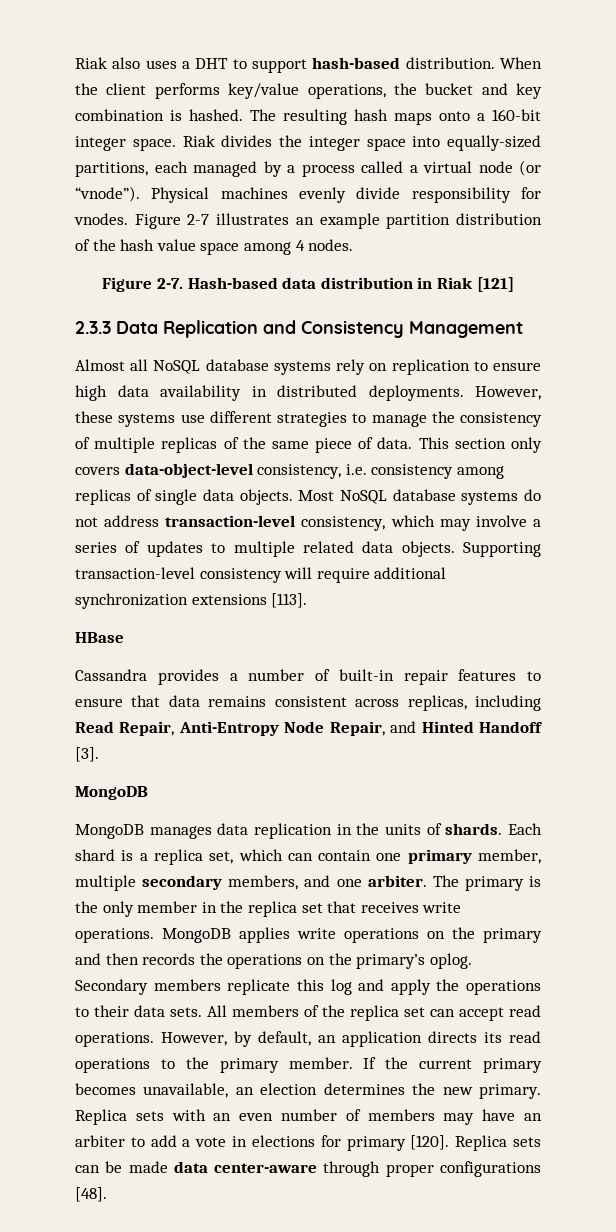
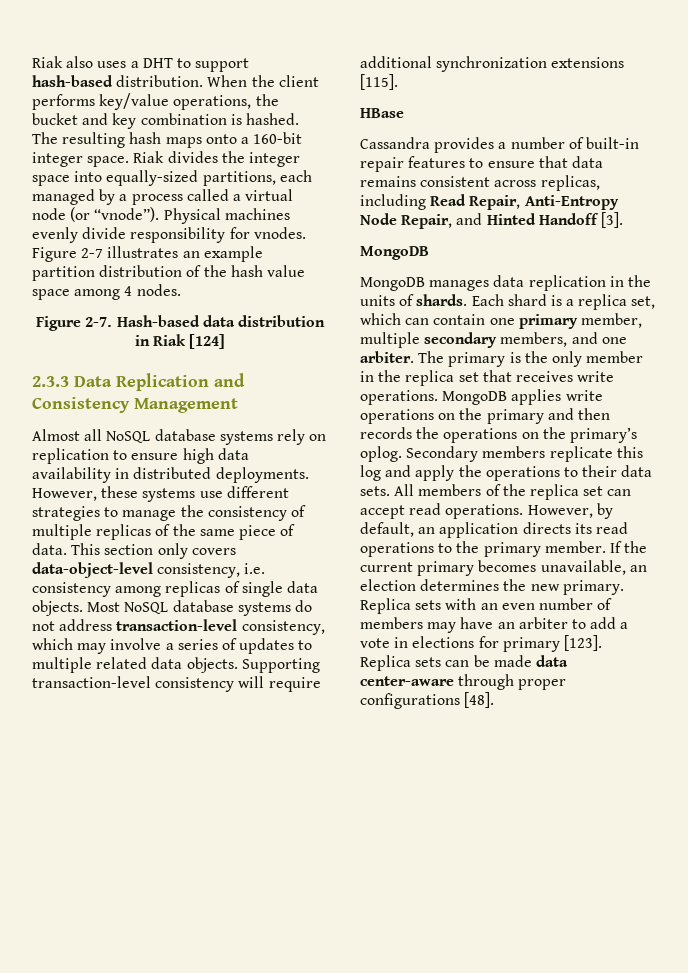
- Hash-based data distribution in Riak [121]
+ Hash-based data distribution in Riak [124]
- Supporting transaction-level consistency will require additional synchronization extensions [113].
+ Supporting transaction-level consistency will require additional synchronization extensions [115].
- Replica sets with an even number of members may have an arbiter to add a vote in elections for primary [120].
+ Replica sets with an even number of members may have an arbiter to add a vote in elections for primary [123].

